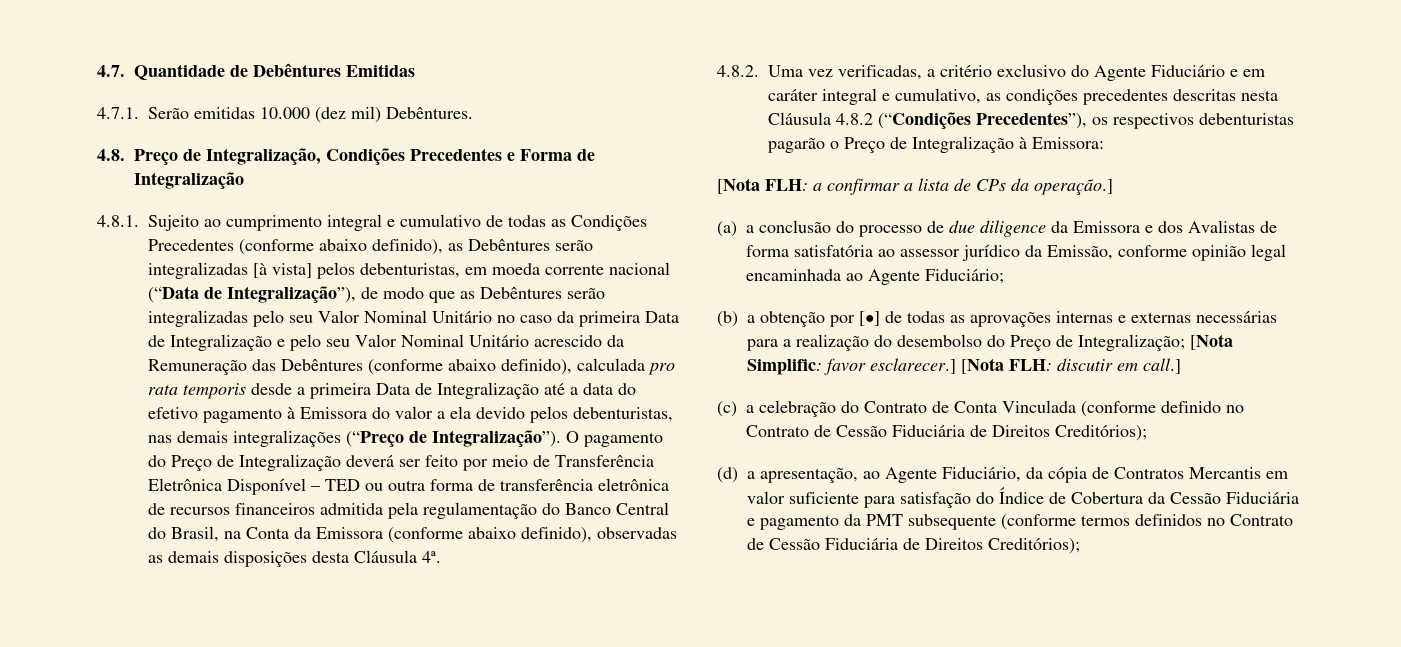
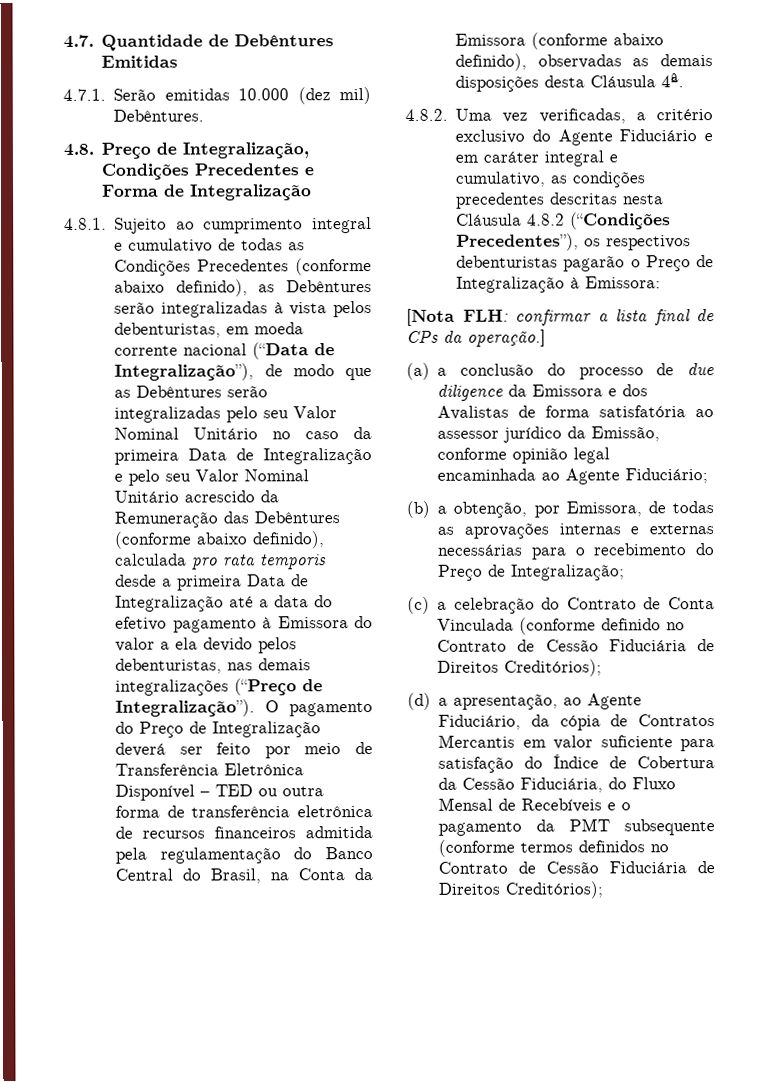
- 4.8.1. Sujeito ao cumprimento integral e cumulativo de todas as Condições Precedentes (conforme abaixo definido), as Debêntures serão integralizadas [à vista] pelos debenturistas, em moeda corrente nacional (“Data de Integralização”), de modo que as Debêntures serão integralizadas pelo seu Valor Nominal Unitário no caso da primeira Data de Integralização e pelo seu Valor Nominal Unitário acrescido da Remuneração das Debêntures (conforme abaixo definido), calculada pro rata temporis desde a primeira Data de Integralização até a data do efetivo pagamento à Emissora do valor a ela devido pelos debenturistas, nas demais integralizações (“Preço de Integralização”).
+ 4.8.1. Sujeito ao cumprimento integral e cumulativo de todas as Condições Precedentes (conforme abaixo definido), as Debêntures serão integralizadas à vista pelos debenturistas, em moeda corrente nacional (“Data de Integralização”), de modo que as Debêntures serão integralizadas pelo seu Valor Nominal Unitário no caso da primeira Data de Integralização e pelo seu Valor Nominal Unitário acrescido da Remuneração das Debêntures (conforme abaixo definido), calculada pro rata temporis desde a primeira Data de Integralização até a data do efetivo pagamento à Emissora do valor a ela devido pelos debenturistas, nas demais integralizações (“Preço de Integralização”).
- [Nota FLH: a confirmar a lista de CPs da operação.]
+ [Nota FLH: confirmar a lista final de CPs da operação.]
- (b) a obtenção por [•] de todas as aprovações internas e externas necessárias para a realização do desembolso do Preço de Integralização; [Nota Simplific: favor esclarecer.] [Nota FLH: discutir em call.]
+ (b) a obtenção, por Emissora, de todas as aprovações internas e externas necessárias para o recebimento do Preço de Integralização;
- (d) a apresentação, ao Agente Fiduciário, da cópia de Contratos Mercantis em valor suficiente para satisfação do Índice de Cobertura da Cessão Fiduciária e pagamento da PMT subsequente (conforme termos definidos no Contrato de Cessão Fiduciária de Direitos Creditórios);
+ (d) a apresentação, ao Agente Fiduciário, da cópia de Contratos Mercantis em valor suficiente para satisfação do Índice de Cobertura da Cessão Fiduciária, do Fluxo Mensal de Recebíveis e o pagamento da PMT subsequente (conforme termos definidos no Contrato de Cessão Fiduciária de Direitos Creditórios);

